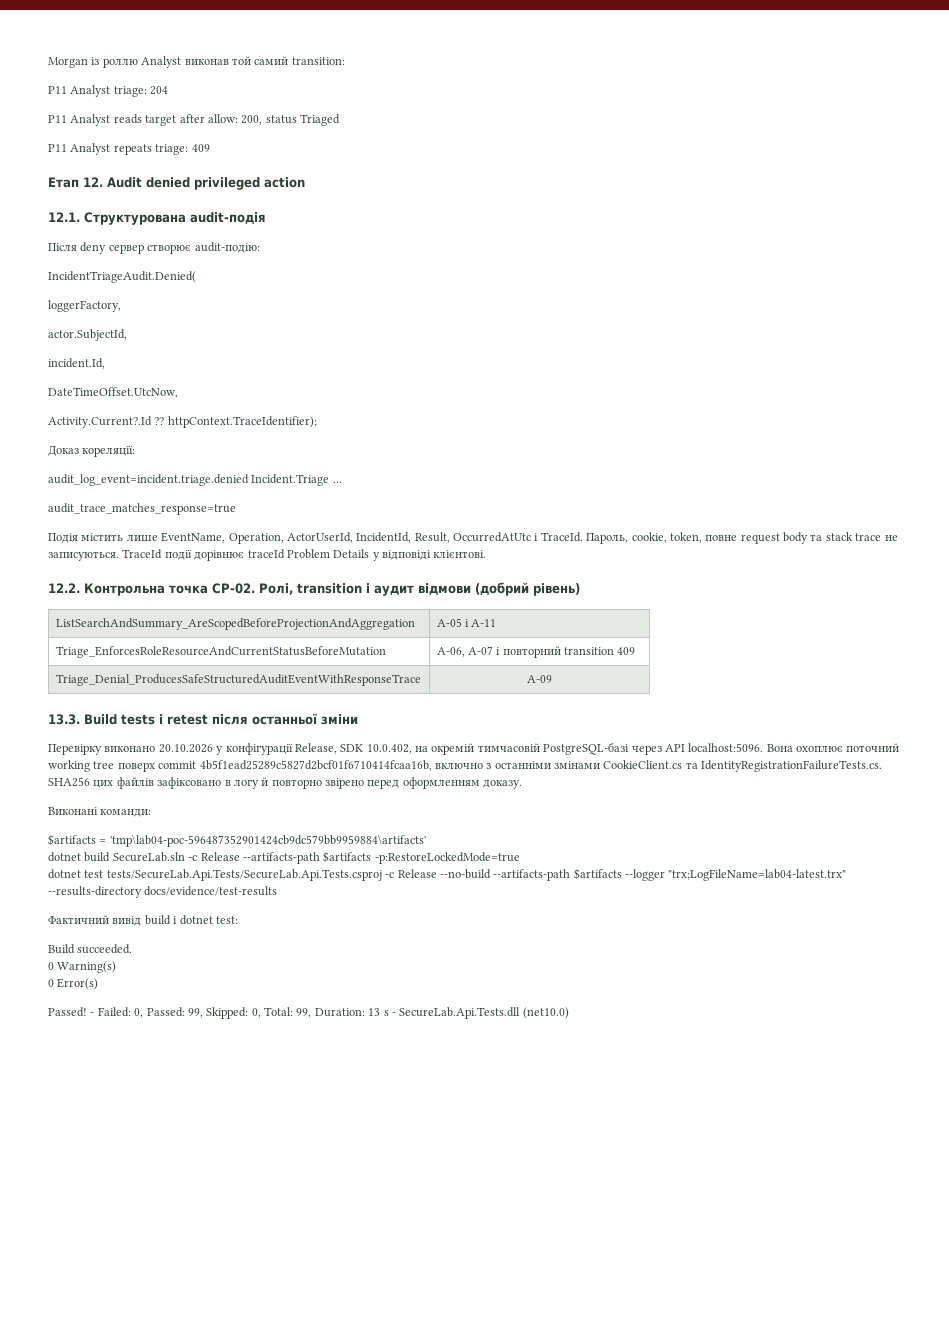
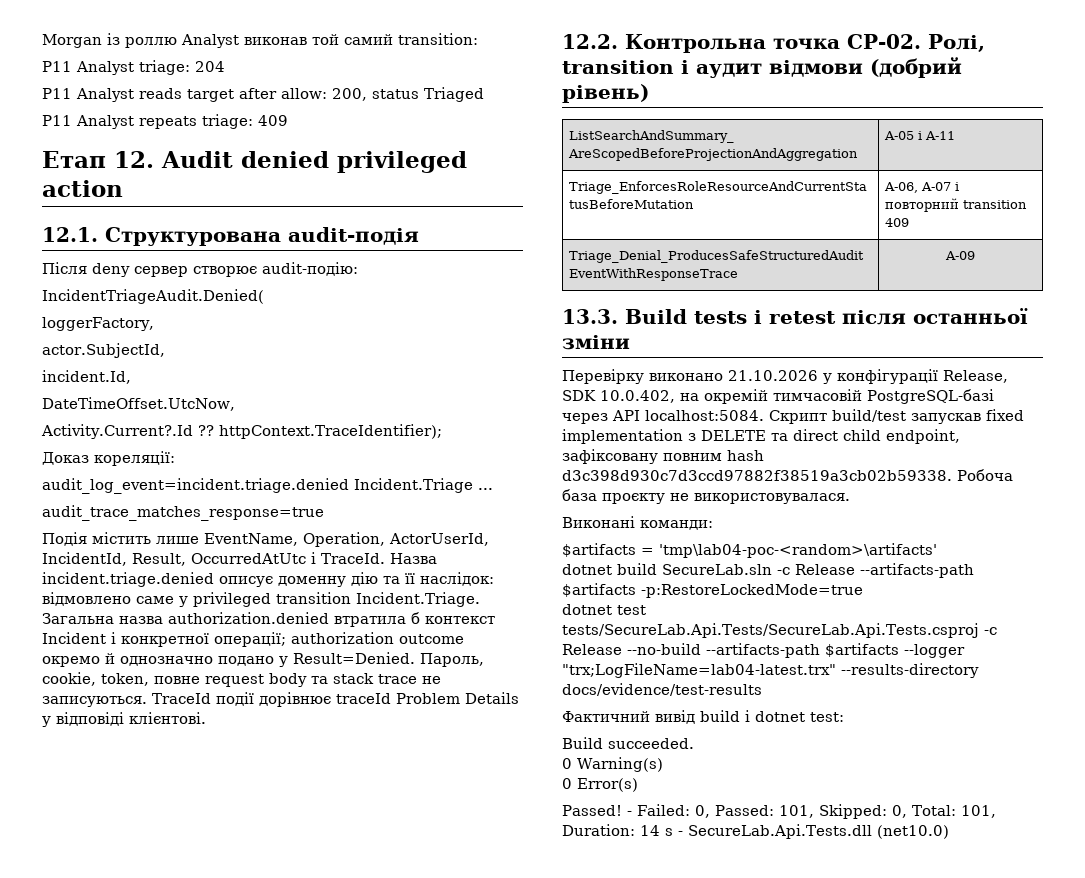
+ Назва incident.triage.denied описує доменну дію та її наслідок: відмовлено саме у privileged transition Incident.Triage. Загальна назва authorization.denied втратила б контекст Incident і конкретної операції; authorization outcome окремо й однозначно подано у Result=Denied.
- Перевірку виконано 20.10.2026 у конфігурації Release, SDK 10.0.402, на окремій тимчасовій PostgreSQL-базі через API localhost:5096. Вона охоплює поточний working tree поверх commit 4b5f1ead25289c5827d2bcf01f6710414fcaa16b, включно з останніми змінами CookieClient.cs та IdentityRegistrationFailureTests.cs. SHA256 цих файлів зафіксовано в логу й повторно звірено перед оформленням доказу.
+ Перевірку виконано 21.10.2026 у конфігурації Release, SDK 10.0.402, на окремій тимчасовій PostgreSQL-базі через API localhost:5084. Скрипт build/test запускав fixed implementation з DELETE та direct child endpoint, зафіксовану повним hash d3c398d930c7d3ccd97882f38519a3cb02b59338. Робоча база проєкту не використовувалася.
- $artifacts = 'tmp\lab04-poc-596487352901424cb9dc579bb9959884\artifacts'
+ $artifacts = 'tmp\lab04-poc-<random>\artifacts'
- - Failed: 0, Passed: 99, Skipped: 0, Total: 99, Duration: 13 s - SecureLab.Api.Tests.dll (net10.0)
+ - Failed: 0, Passed: 101, Skipped: 0, Total: 101, Duration: 14 s - SecureLab.Api.Tests.dll (net10.0)

